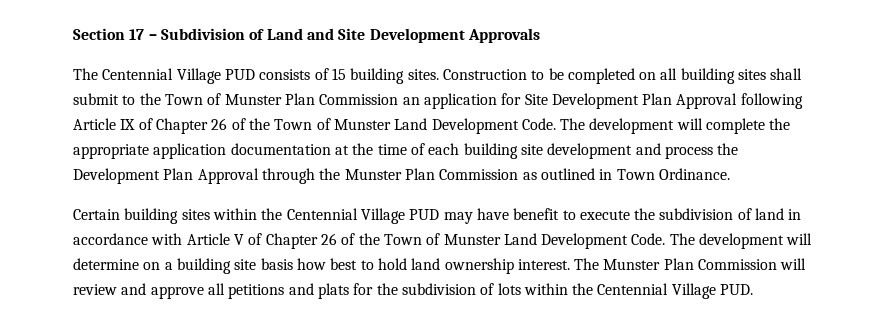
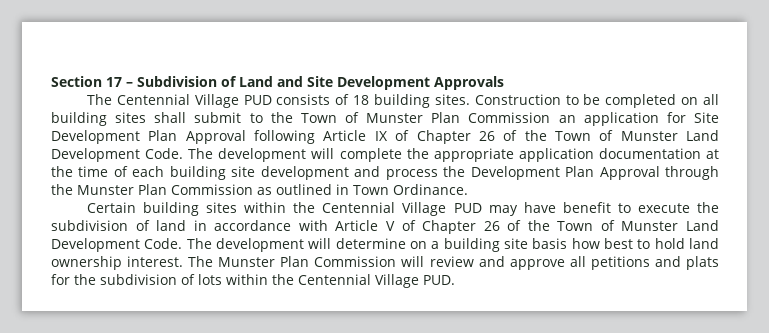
- The Centennial Village PUD consists of 15 building sites.
+ The Centennial Village PUD consists of 18 building sites.

